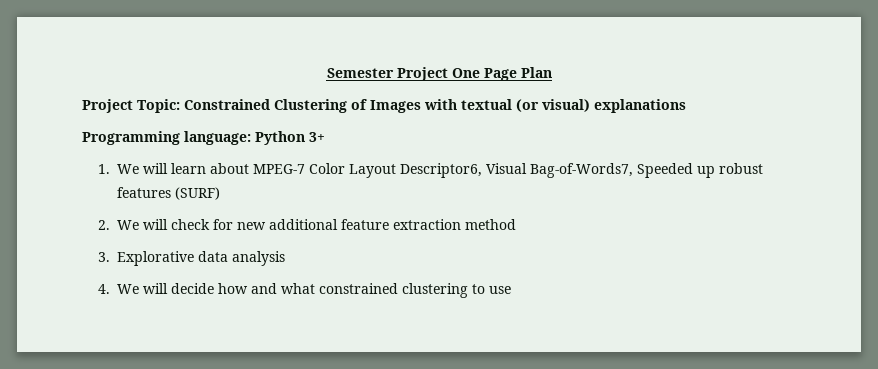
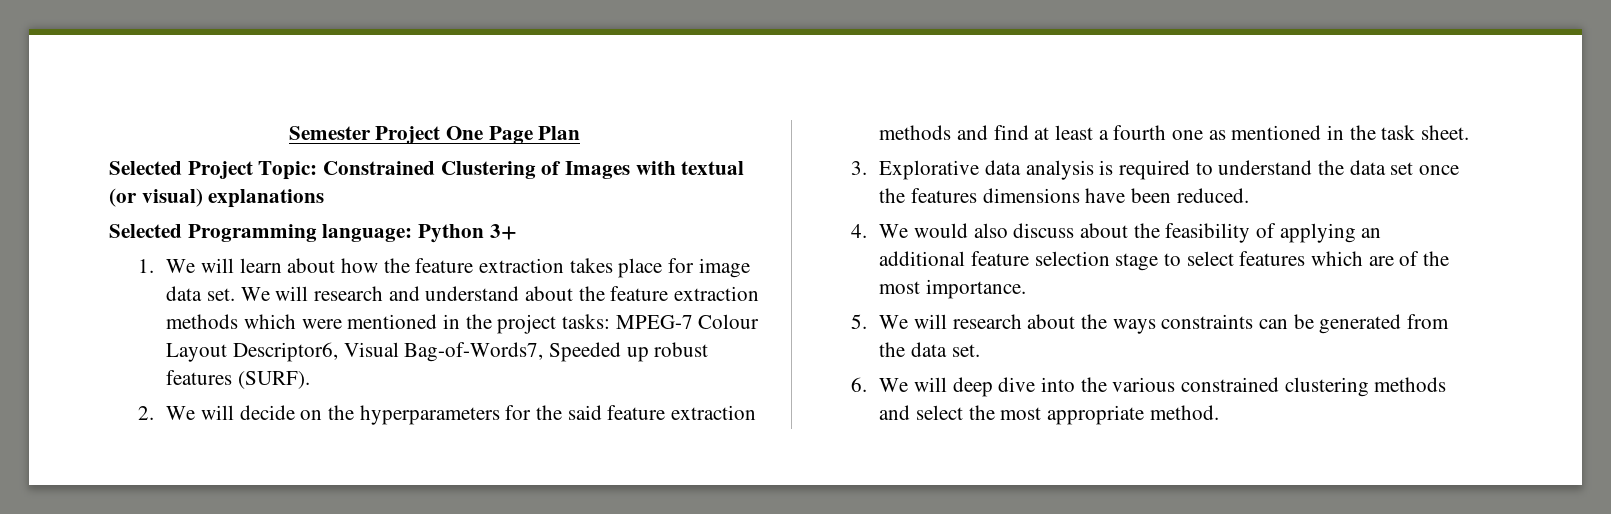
- Project Topic: Constrained Clustering of Images with textual (or visual) explanations
+ Selected Project Topic: Constrained Clustering of Images with textual (or visual) explanations
- Programming language: Python 3+
+ Selected Programming language: Python 3+
- 1. We will learn about MPEG-7 Color Layout Descriptor6, Visual Bag-of-Words7, Speeded up robust features (SURF)
+ 1. We will learn about how the feature extraction takes place for image data set. We will research and understand about the feature extraction methods which were mentioned in the project tasks: MPEG-7 Colour Layout Descriptor6, Visual Bag-of-Words7, Speeded up robust features (SURF).
- 2. We will check for new additional feature extraction method
- 3. Explorative data analysis
- 4. We will decide how and what constrained clustering to use
+ 2. We will decide on the hyperparameters for the said feature extraction methods and find at least a fourth one as mentioned in the task sheet.
+ 3. Explorative data analysis is required to understand the data set once the features dimensions have been reduced.
+ 4. We would also discuss about the feasibility of applying an additional feature selection stage to select features which are of the most importance.
+ 5. We will research about the ways constraints can be generated from the data set.
+ 6. We will deep dive into the various constrained clustering methods and select the most appropriate method.

